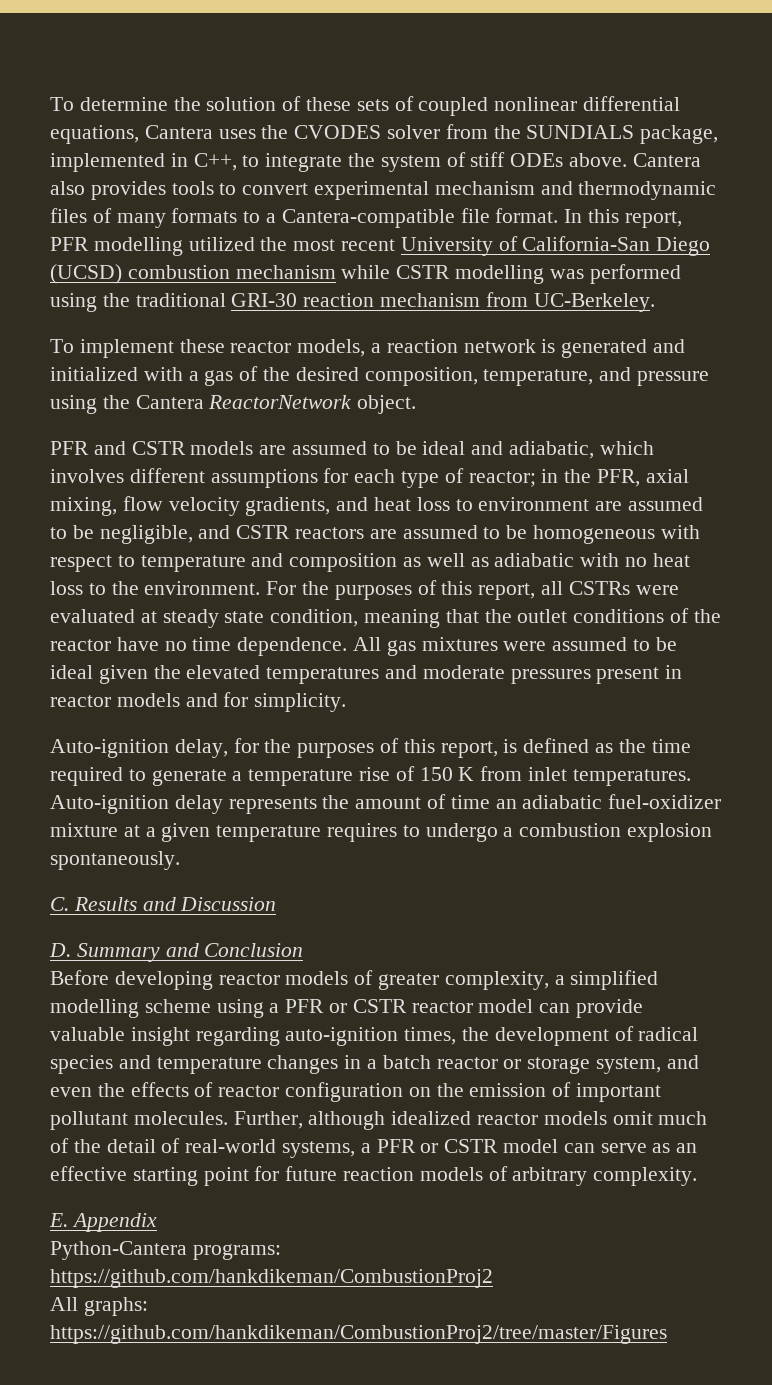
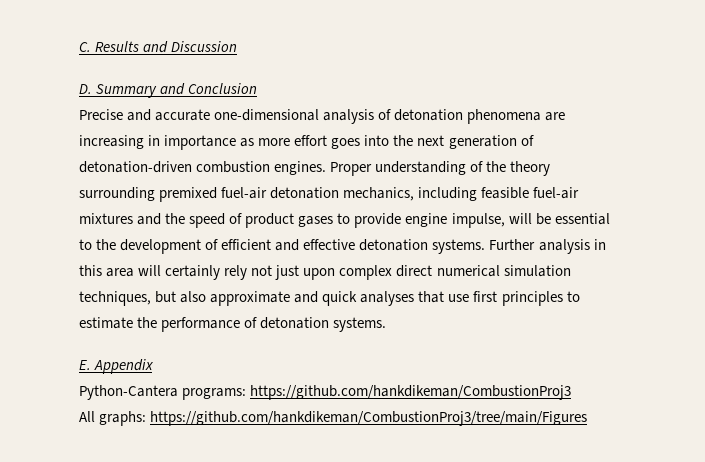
- To determine the solution of these sets of coupled nonlinear differential equations, Cantera uses the CVODES solver from the SUNDIALS package, implemented in C++, to integrate the system of stiff ODEs above. Cantera also provides tools to convert experimental mechanism and thermodynamic files of many formats to a Cantera-compatible file format. In this report, PFR modelling utilized the most recent University of California-San Diego (UCSD) combustion mechanism while CSTR modelling was performed using the traditional GRI-30 reaction mechanism from UC-Berkeley.
- To implement these reactor models, a reaction network is generated and initialized with a gas of the desired composition, temperature, and pressure using the Cantera ReactorNetwork object.
- PFR and CSTR models are assumed to be ideal and adiabatic, which involves different assumptions for each type of reactor; in the PFR, axial mixing, flow velocity gradients, and heat loss to environment are assumed to be negligible, and CSTR reactors are assumed to be homogeneous with respect to temperature and composition as well as adiabatic with no heat loss to the environment. For the purposes of this report, all CSTRs were evaluated at steady state condition, meaning that the outlet conditions of the reactor have no time dependence. All gas mixtures were assumed to be ideal given the elevated temperatures and moderate pressures present in reactor models and for simplicity.
- Auto-ignition delay, for the purposes of this report, is defined as the time required to generate a temperature rise of 150 K from inlet temperatures. Auto-ignition delay represents the amount of time an adiabatic fuel-oxidizer mixture at a given temperature requires to undergo a combustion explosion spontaneously.
- Before developing reactor models of greater complexity, a simplified modelling scheme using a PFR or CSTR reactor model can provide valuable insight regarding auto-ignition times, the development of radical species and temperature changes in a batch reactor or storage system, and even the effects of reactor configuration on the emission of important pollutant molecules. Further, although idealized reactor models omit much of the detail of real-world systems, a PFR or CSTR model can serve as an effective starting point for future reaction models of arbitrary complexity.
+ Precise and accurate one-dimensional analysis of detonation phenomena are increasing in importance as more effort goes into the next generation of detonation-driven combustion engines. Proper understanding of the theory surrounding premixed fuel-air detonation mechanics, including feasible fuel-air mixtures and the speed of product gases to provide engine impulse, will be essential to the development of efficient and effective detonation systems. Further analysis in this area will certainly rely not just upon complex direct numerical simulation techniques, but also approximate and quick analyses that use first principles to estimate the performance of detonation systems.
- Python-Cantera programs: https://github.com/hankdikeman/CombustionProj2
+ Python-Cantera programs: https://github.com/hankdikeman/CombustionProj3
- All graphs: https://github.com/hankdikeman/CombustionProj2/tree/master/Figures
+ All graphs: https://github.com/hankdikeman/CombustionProj3/tree/main/Figures

